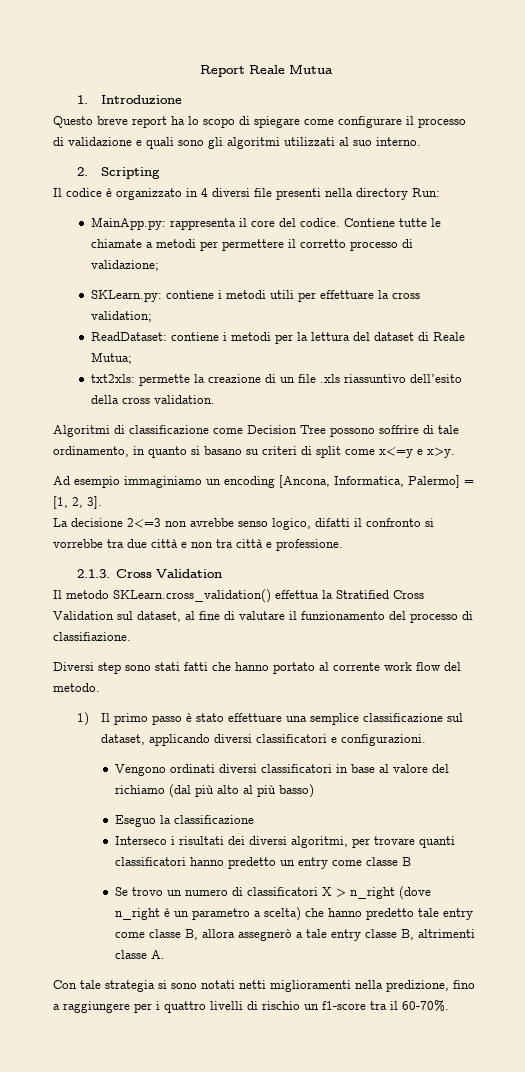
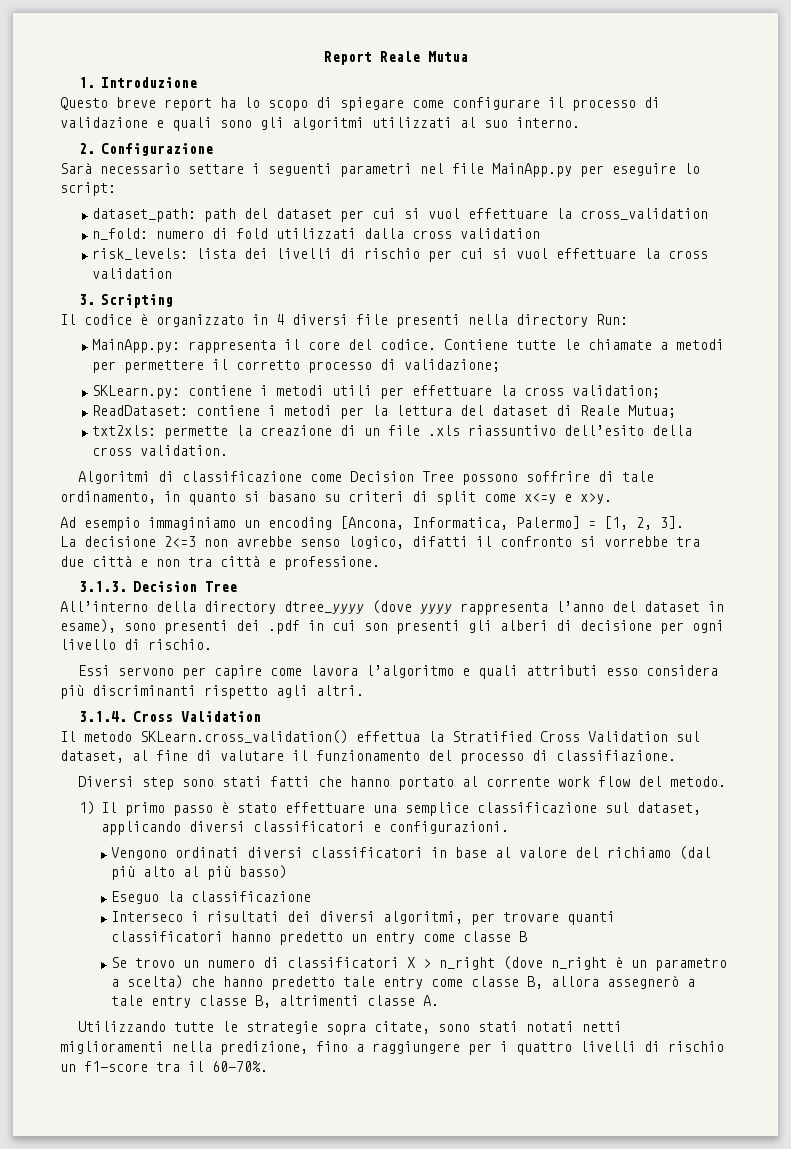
- 2. Scripting
+ 2. Configurazione
+ Sarà necessario settare i seguenti parametri nel file MainApp.py per eseguire lo script:
+ dataset_path: path del dataset per cui si vuol effettuare la cross_validation
+ n_fold: numero di fold utilizzati dalla cross validation
+ risk_levels: lista dei livelli di rischio per cui si vuol effettuare la cross validation
+ 3. Scripting
- 2.1.3. Cross Validation
+ 3.1.3. Decision Tree
+ All’interno della directory dtree_yyyy (dove yyyy rappresenta l’anno del dataset in esame), sono presenti dei .pdf in cui son presenti gli alberi di decisione per ogni livello di rischio.
+ Essi servono per capire come lavora l’algoritmo e quali attributi esso considera più discriminanti rispetto agli altri.
+ 3.1.4. Cross Validation
- Con tale strategia si sono notati netti miglioramenti nella predizione, fino a raggiungere per i quattro livelli di rischio un f1-score tra il 60-70%.
+ Utilizzando tutte le strategie sopra citate, sono stati notati netti miglioramenti nella predizione, fino a raggiungere per i quattro livelli di rischio un f1-score tra il 60-70%.

